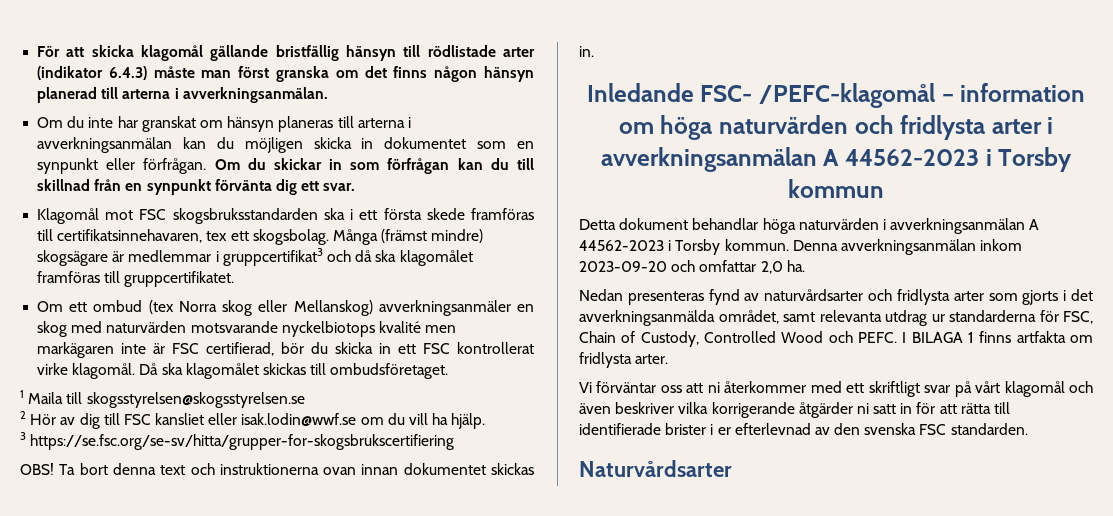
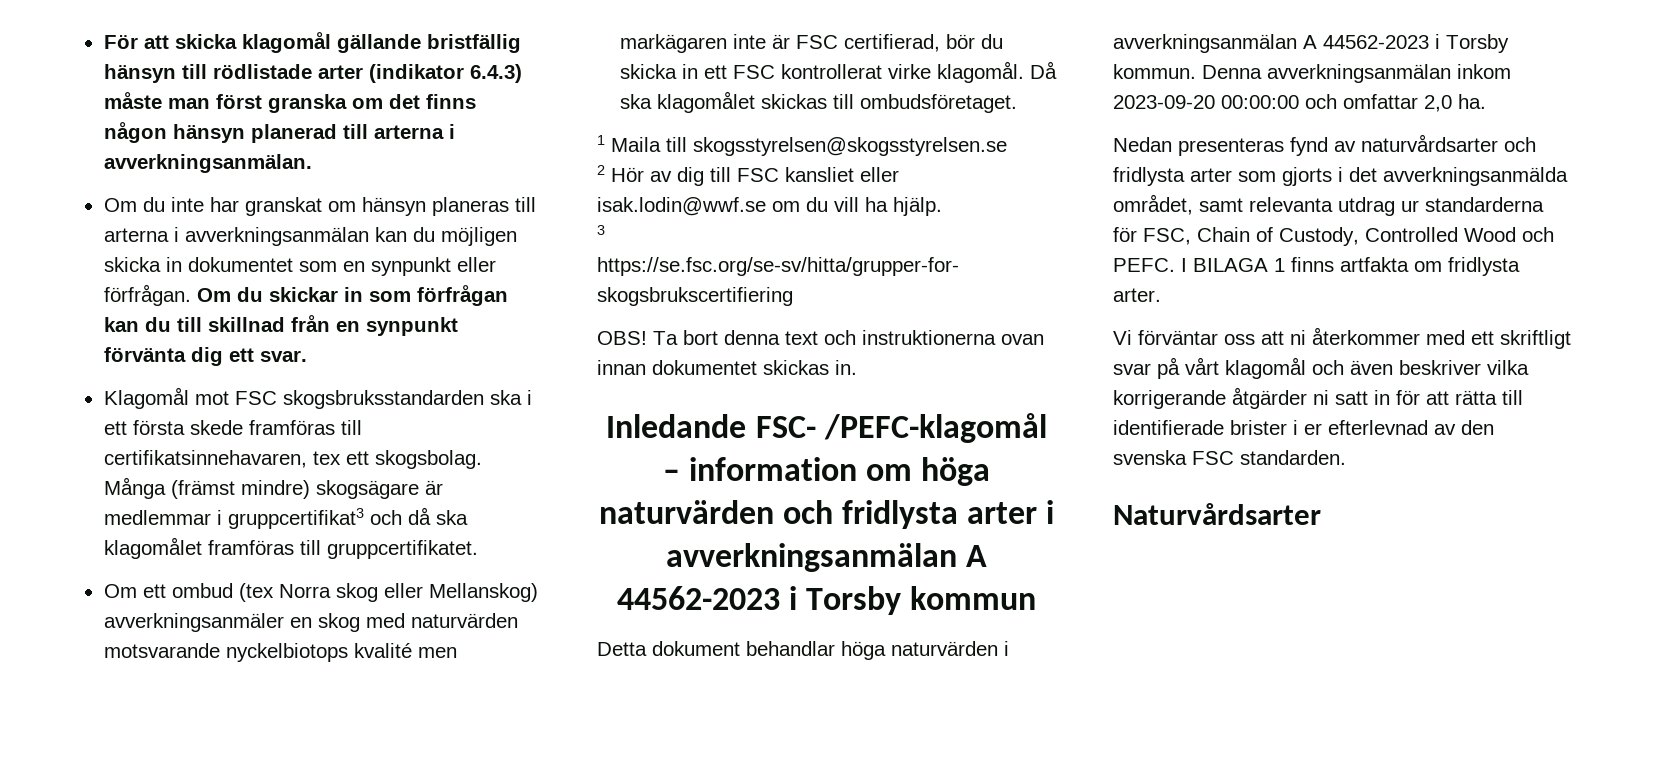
- Denna avverkningsanmälan inkom 2023-09-20 och omfattar 2,0 ha.
+ Denna avverkningsanmälan inkom 2023-09-20 00:00:00 och omfattar 2,0 ha.

